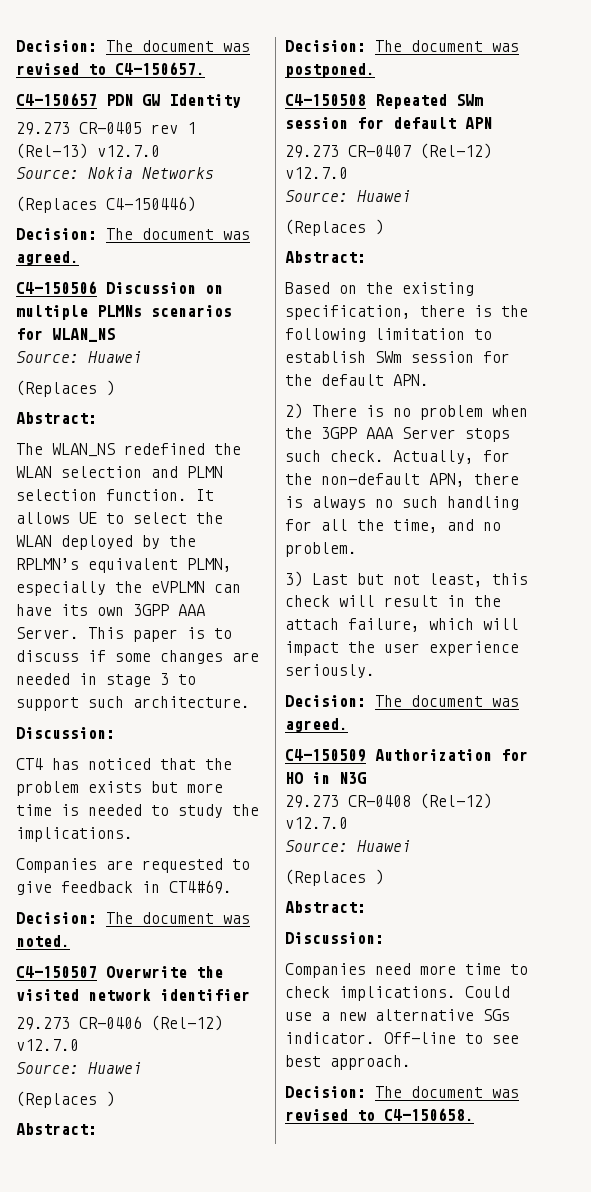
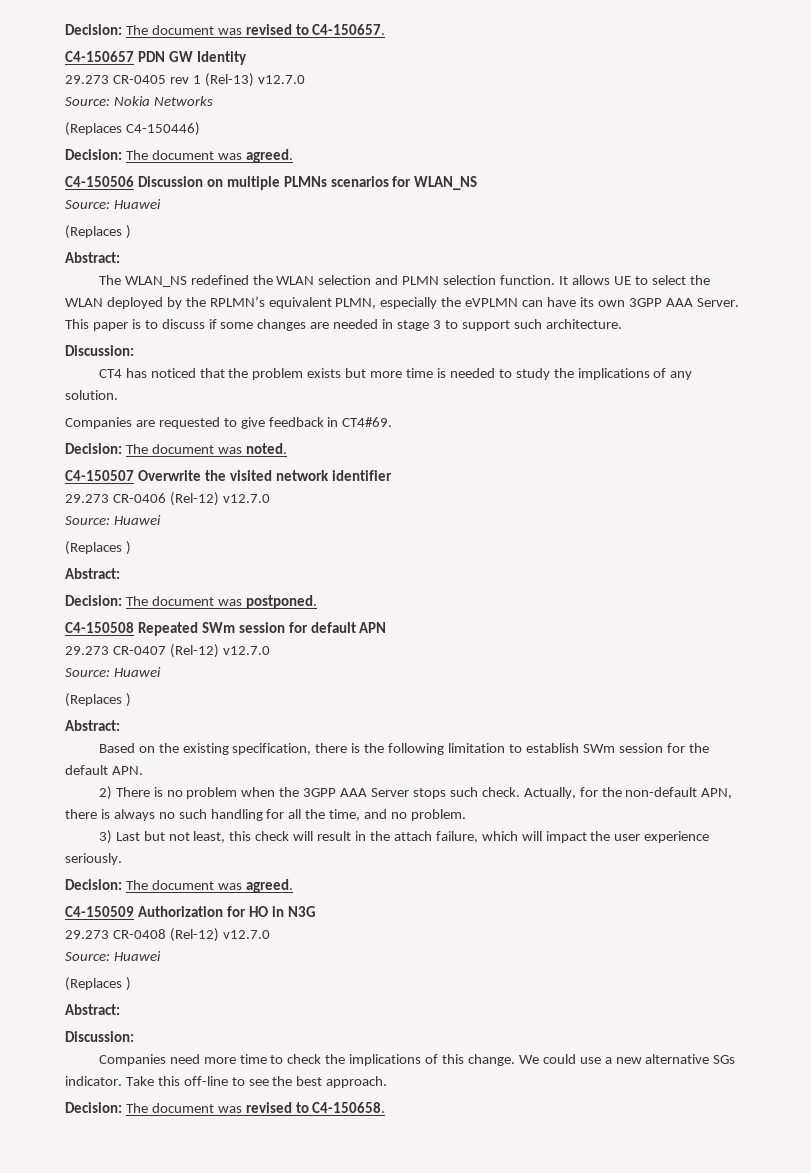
- CT4 has noticed that the problem exists but more time is needed to study the implications.
+ CT4 has noticed that the problem exists but more time is needed to study the implications of any solution.
- Companies need more time to check implications. Could use a new alternative SGs indicator.
+ Companies need more time to check the implications of this change. We could use a new alternative SGs indicator.
- Off-line to see best approach.
+ Take this off-line to see the best approach.

